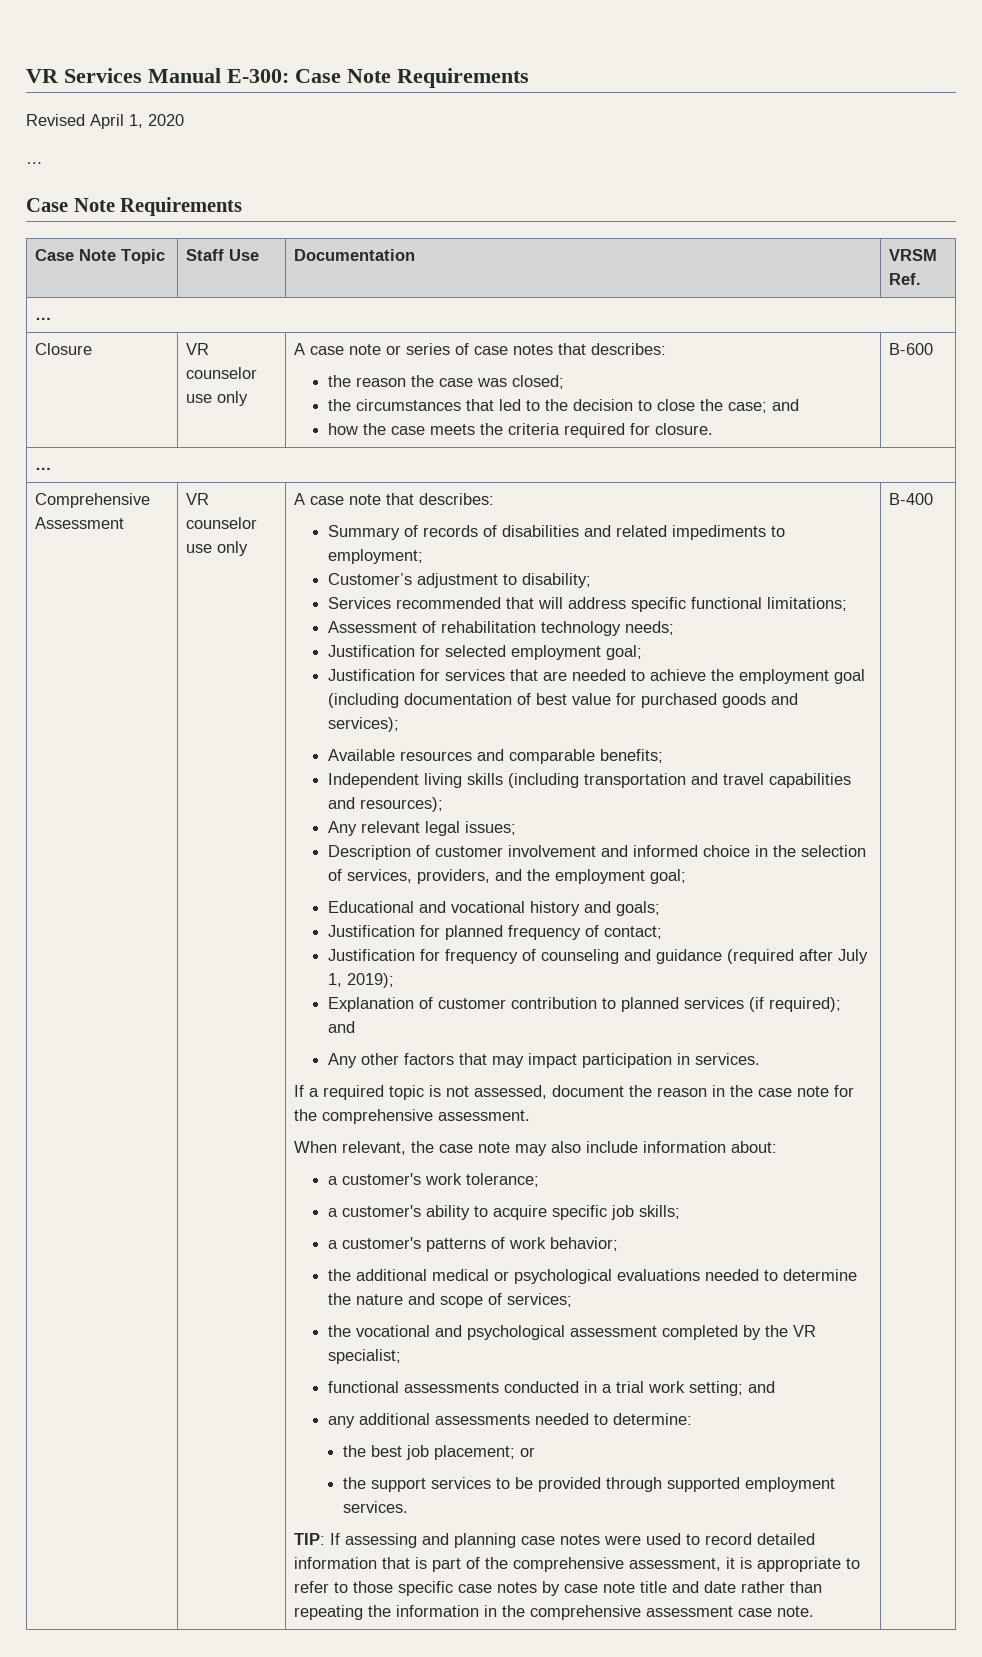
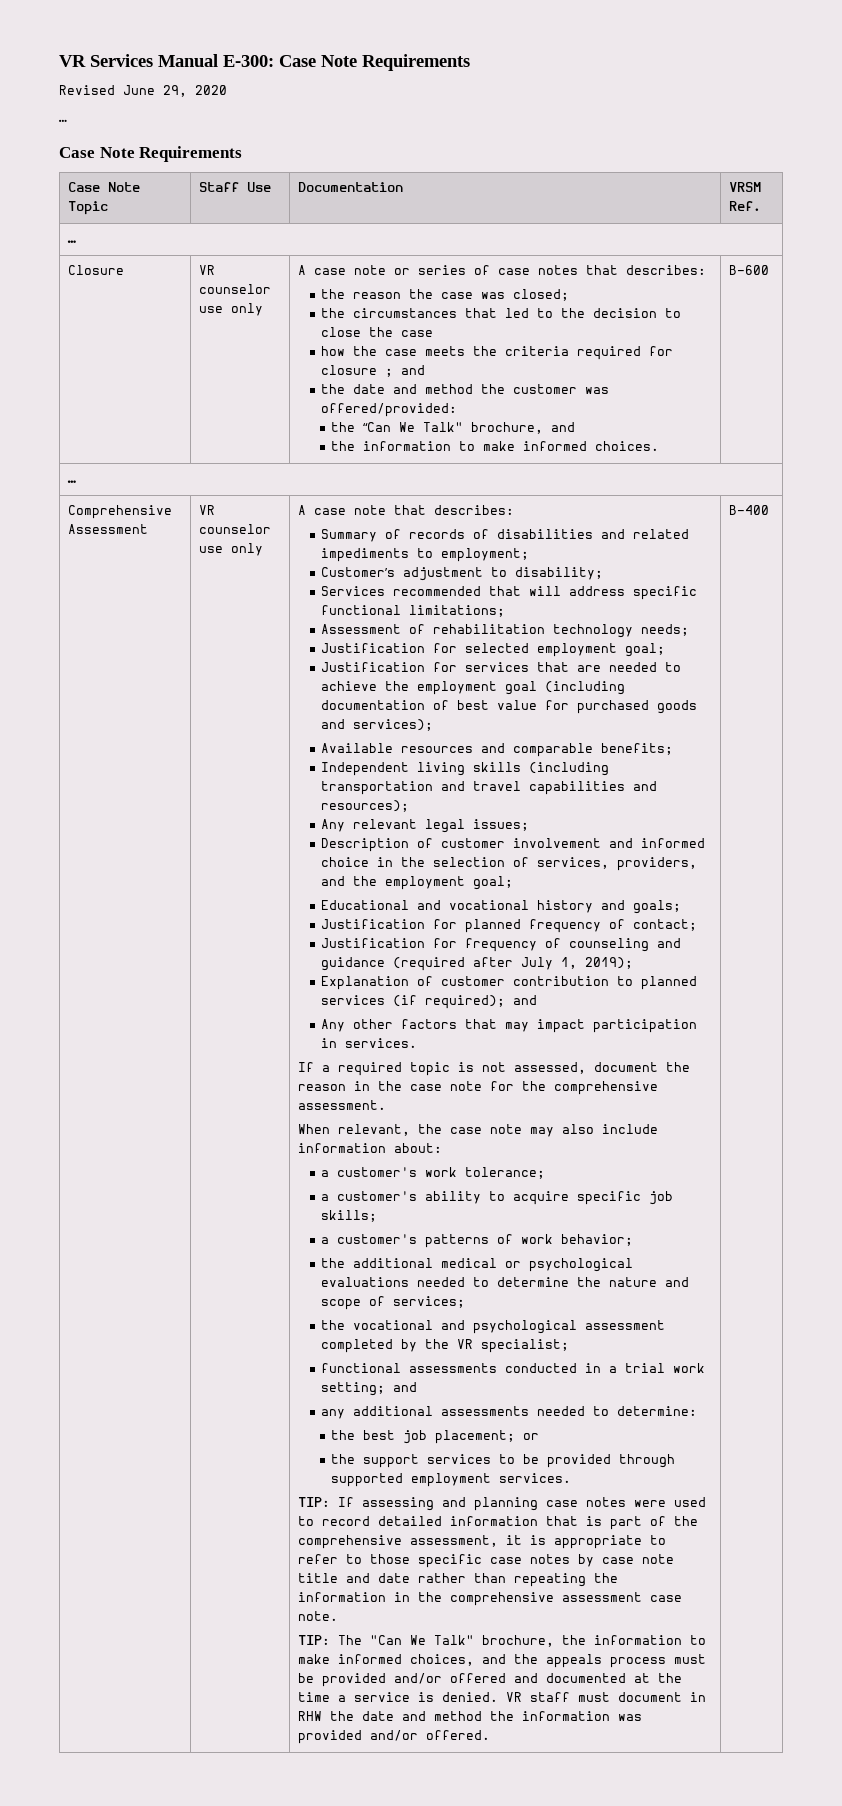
- Revised April 1, 2020
+ Revised June 29, 2020
- the circumstances that led to the decision to close the case; and
+ the circumstances that led to the decision to close the case
- how the case meets the criteria required for closure.
+ how the case meets the criteria required for closure ; and
+ the date and method the customer was offered/provided:
+ the “Can We Talk" brochure, and
+ the information to make informed choices.
+ TIP: The "Can We Talk" brochure, the information to make informed choices, and the appeals process must be provided and/or offered and documented at the time a service is denied. VR staff must document in RHW the date and method the information was provided and/or offered.

